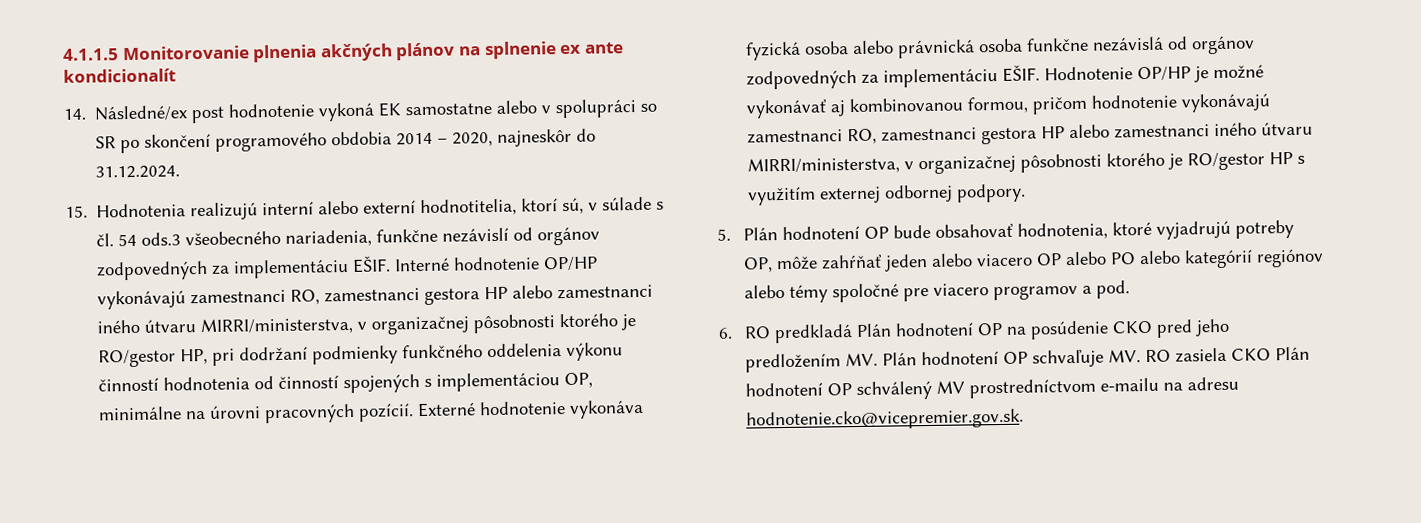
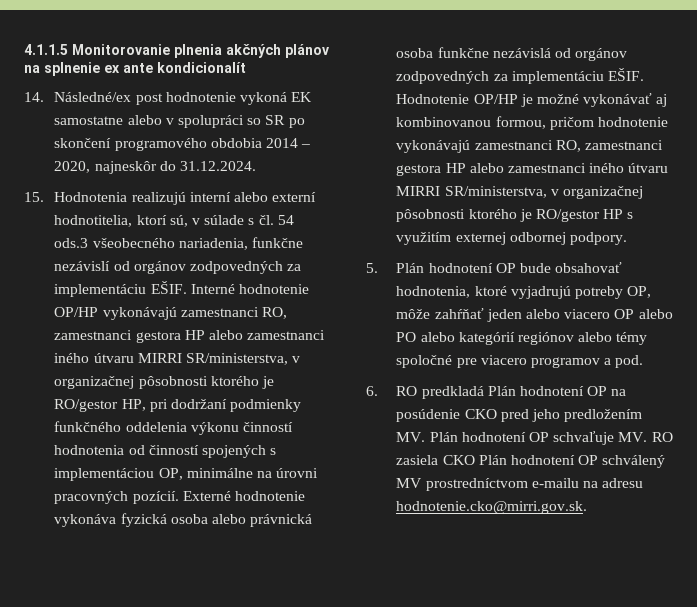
- Interné hodnotenie OP/HP vykonávajú zamestnanci RO, zamestnanci gestora HP alebo zamestnanci iného útvaru MIRRI/ministerstva, v organizačnej pôsobnosti ktorého je RO/gestor HP, pri dodržaní podmienky funkčného oddelenia výkonu činností hodnotenia od činností spojených s implementáciou OP, minimálne na úrovni pracovných pozícií.
+ Interné hodnotenie OP/HP vykonávajú zamestnanci RO, zamestnanci gestora HP alebo zamestnanci iného útvaru MIRRI SR/ministerstva, v organizačnej pôsobnosti ktorého je RO/gestor HP, pri dodržaní podmienky funkčného oddelenia výkonu činností hodnotenia od činností spojených s implementáciou OP, minimálne na úrovni pracovných pozícií.
- Hodnotenie OP/HP je možné vykonávať aj kombinovanou formou, pričom hodnotenie vykonávajú zamestnanci RO, zamestnanci gestora HP alebo zamestnanci iného útvaru MIRRI/ministerstva, v organizačnej pôsobnosti ktorého je RO/gestor HP s využitím externej odbornej podpory.
+ Hodnotenie OP/HP je možné vykonávať aj kombinovanou formou, pričom hodnotenie vykonávajú zamestnanci RO, zamestnanci gestora HP alebo zamestnanci iného útvaru MIRRI SR/ministerstva, v organizačnej pôsobnosti ktorého je RO/gestor HP s využitím externej odbornej podpory.
- 6. RO predkladá Plán hodnotení OP na posúdenie CKO pred jeho predložením MV. Plán hodnotení OP schvaľuje MV. RO zasiela CKO Plán hodnotení OP schválený MV prostredníctvom e-mailu na adresu hodnotenie.cko@vicepremier.gov.sk.
+ 6. RO predkladá Plán hodnotení OP na posúdenie CKO pred jeho predložením MV. Plán hodnotení OP schvaľuje MV. RO zasiela CKO Plán hodnotení OP schválený MV prostredníctvom e-mailu na adresu hodnotenie.cko@mirri.gov.sk.

